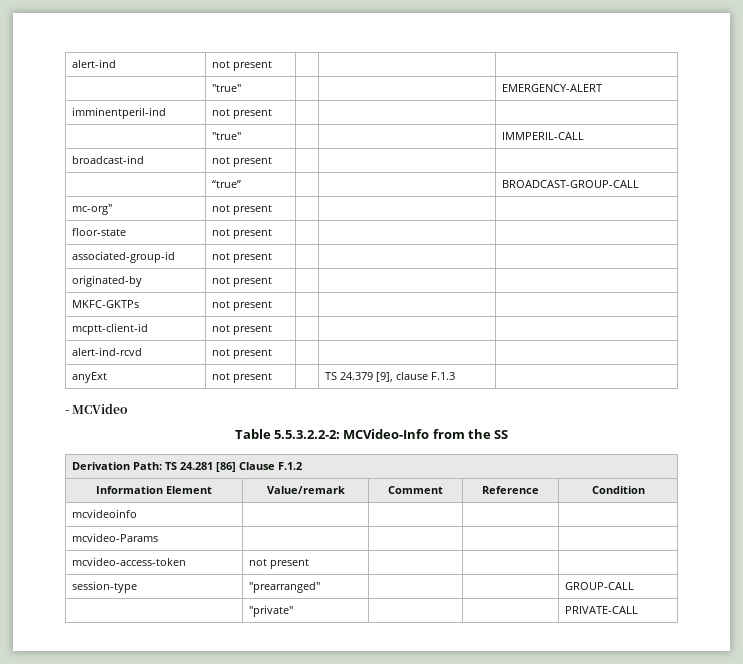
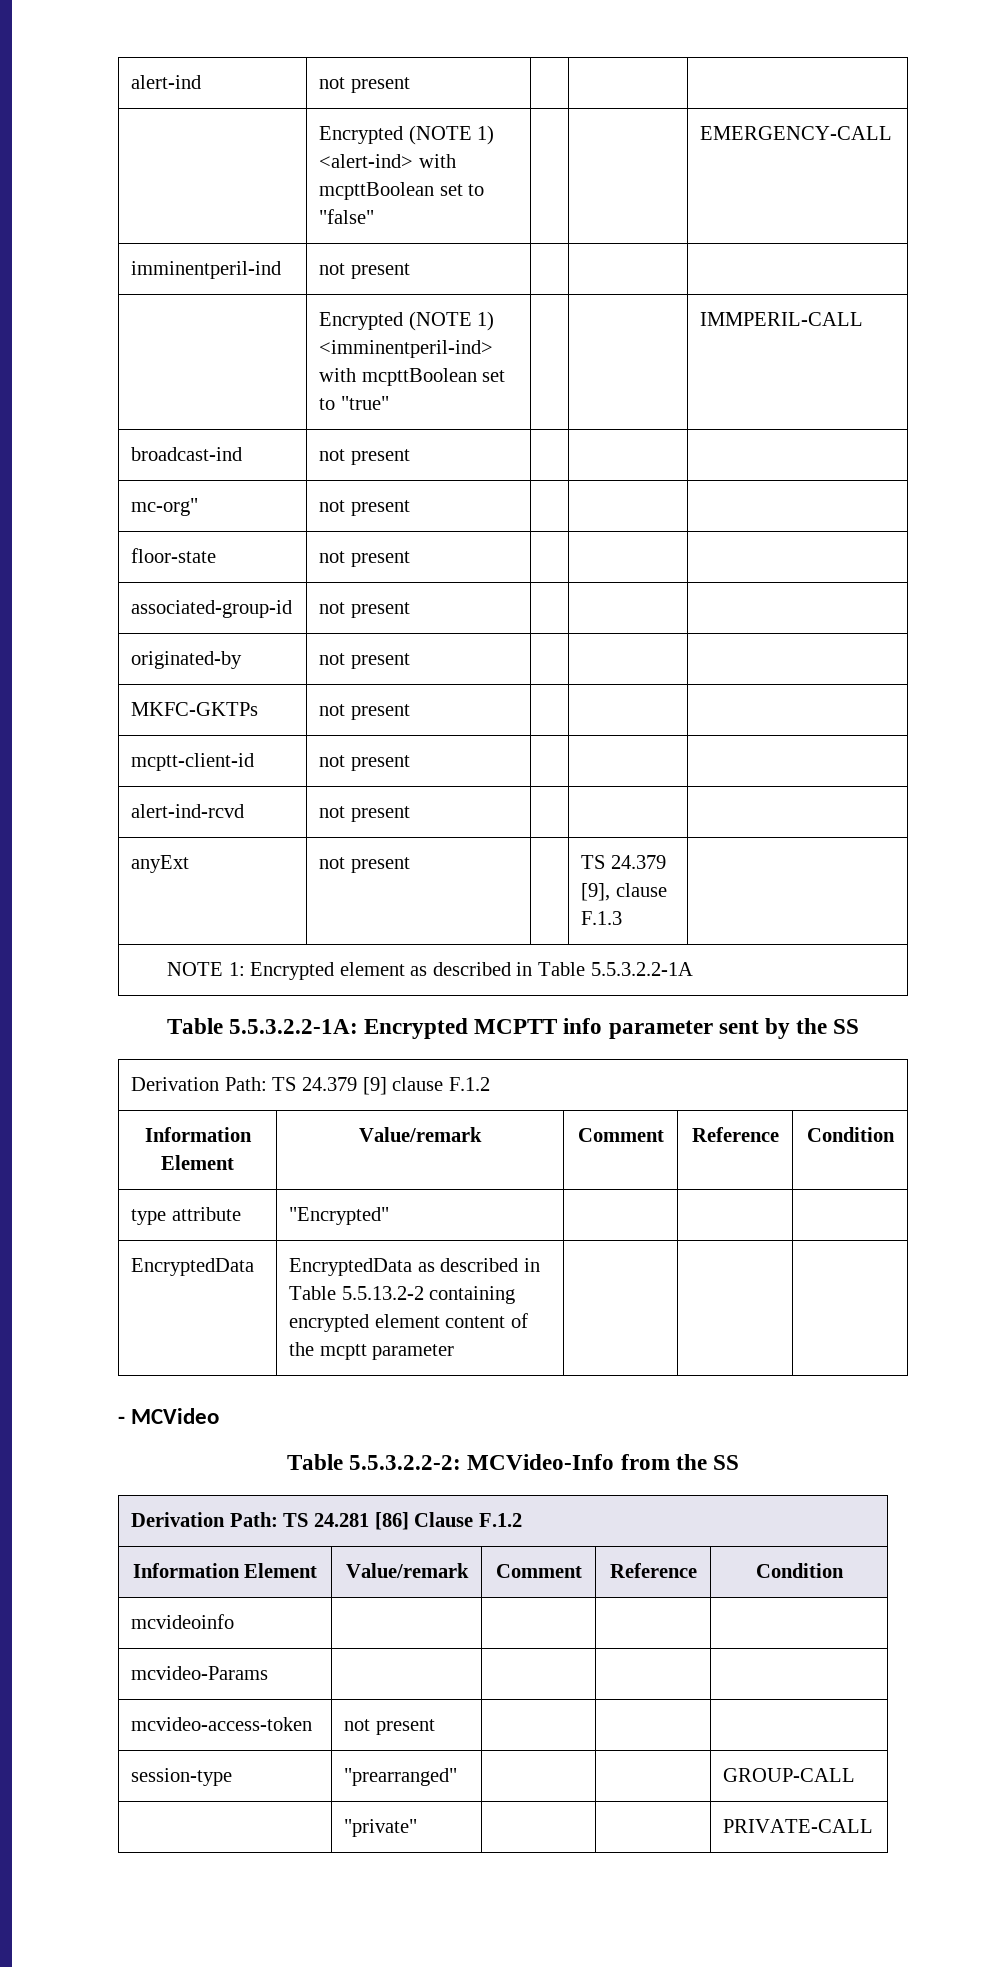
- | "true" | | | EMERGENCY-ALERT
+ | Encrypted (NOTE 1) <alert-ind> with mcpttBoolean set to "false" | | | EMERGENCY-CALL
  imminentperil-ind | not present | | |
- | "true" | | | IMMPERIL-CALL
+ | Encrypted (NOTE 1) <imminentperil-ind> with mcpttBoolean set to "true" | | | IMMPERIL-CALL
- | “true” | | | BROADCAST-GROUP-CALL
+ NOTE 1: Encrypted element as described in Table 5.5.3.2.2-1A
+ Table 5.5.3.2.2-1A: Encrypted MCPTT info parameter sent by the SS
+ Derivation Path: TS 24.379 [9] clause F.1.2
+ Information Element | Value/remark | Comment | Reference | Condition
+ type attribute | "Encrypted" | | |
+ EncryptedData | EncryptedData as described in Table 5.5.13.2-2 containing encrypted element content of the mcptt parameter | | |

